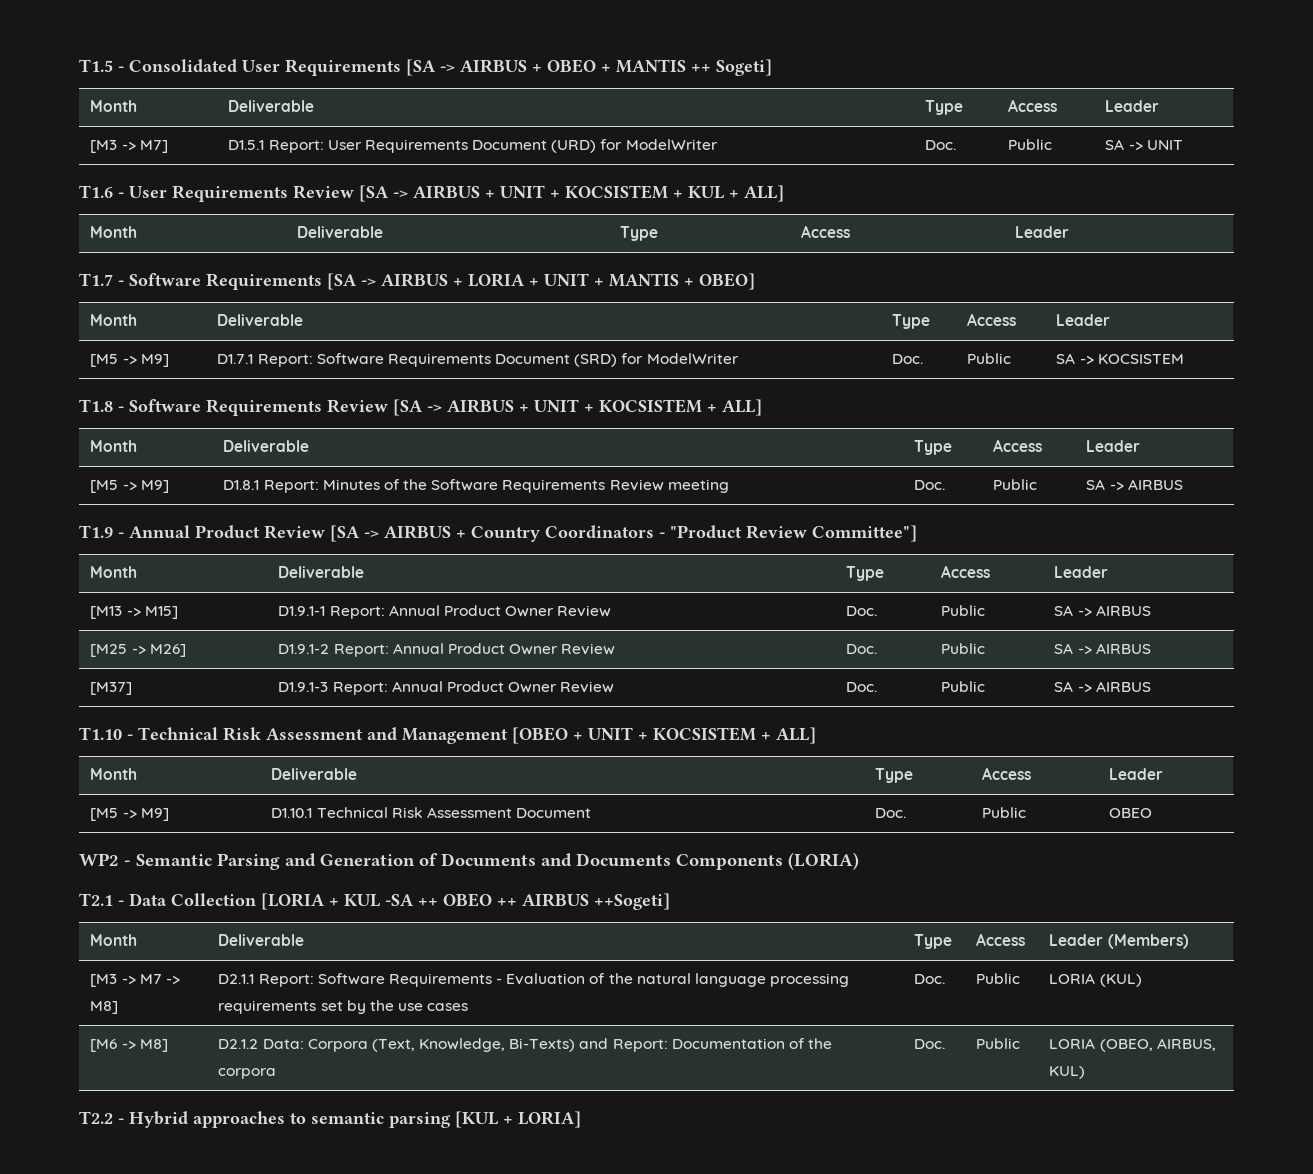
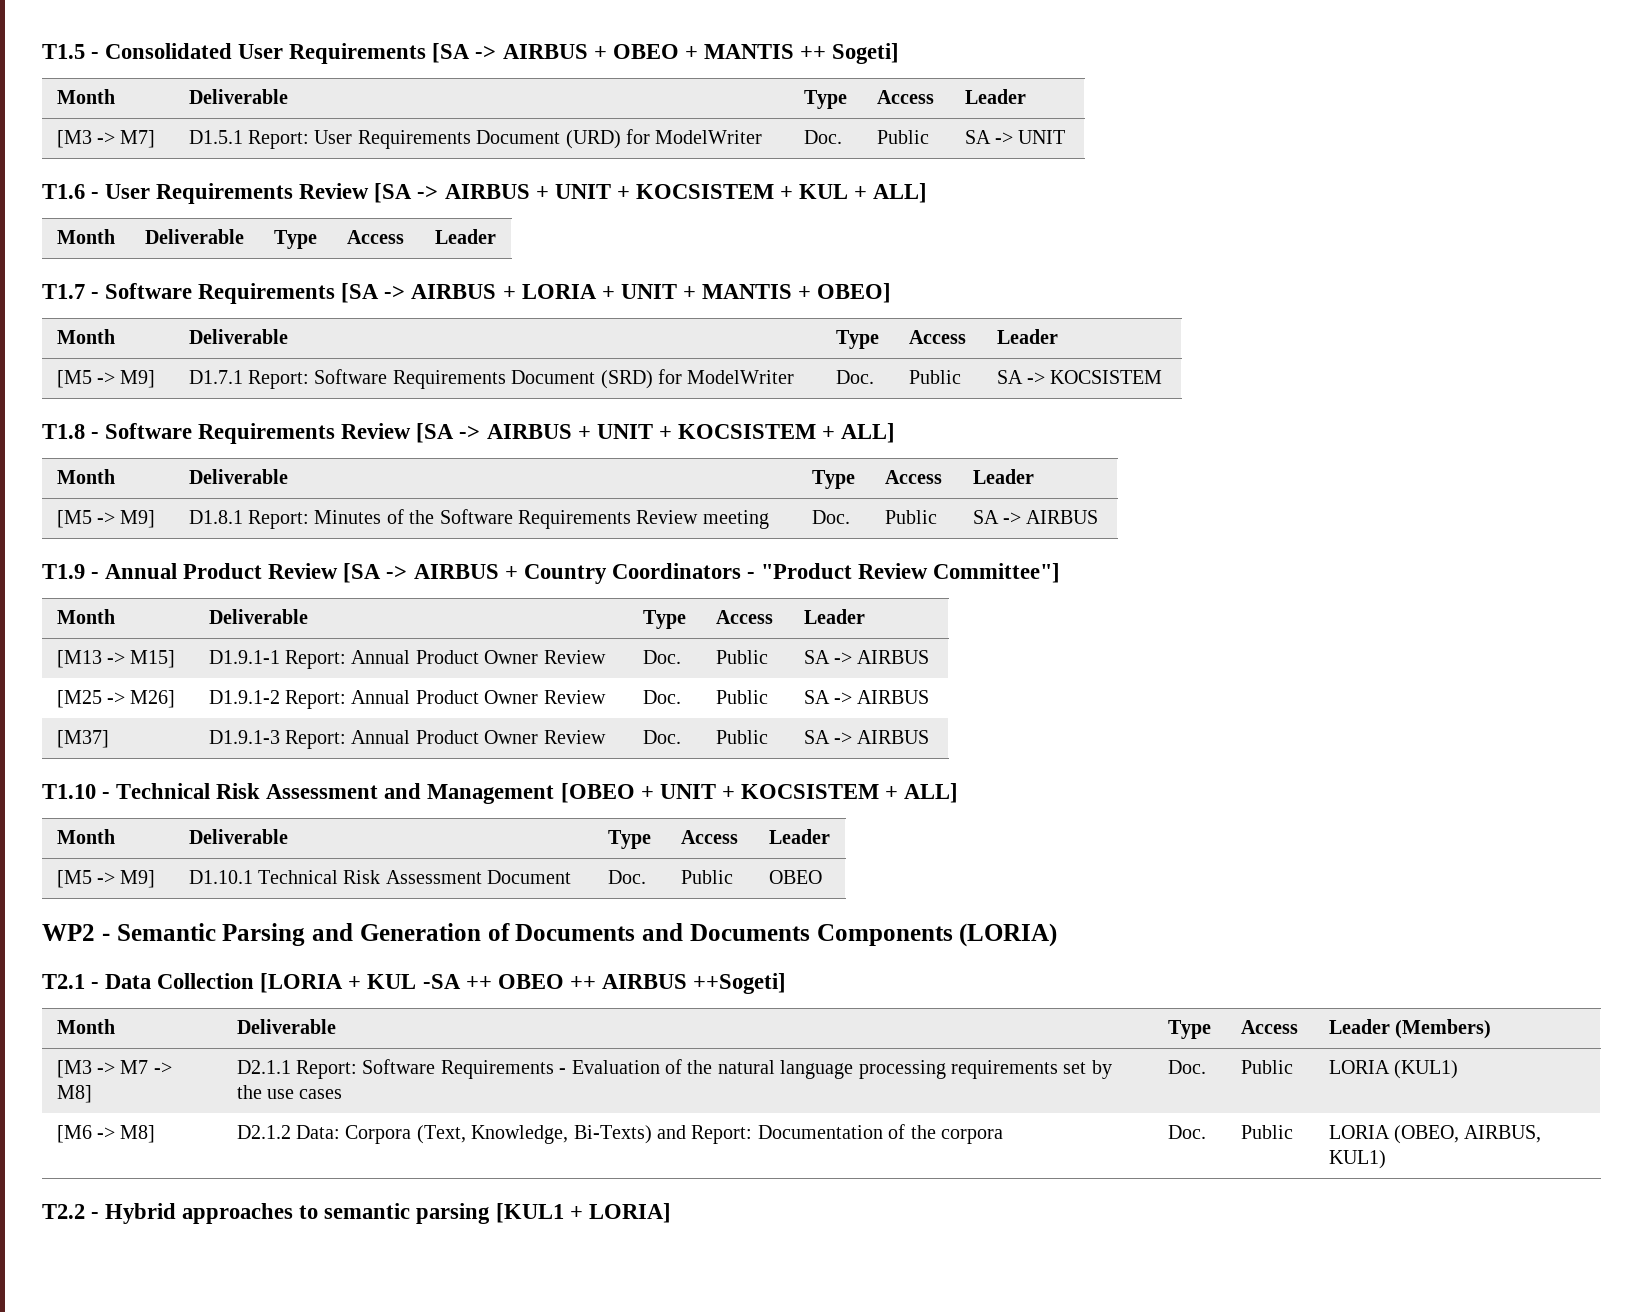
- [M3 -> M7 -> M8] | D2.1.1 Report: Software Requirements - Evaluation of the natural language processing requirements set by the use cases | Doc. | Public | LORIA (KUL)
+ [M3 -> M7 -> M8] | D2.1.1 Report: Software Requirements - Evaluation of the natural language processing requirements set by the use cases | Doc. | Public | LORIA (KUL1)
- [M6 -> M8] | D2.1.2 Data: Corpora (Text, Knowledge, Bi-Texts) and Report: Documentation of the corpora | Doc. | Public | LORIA (OBEO, AIRBUS, KUL)
+ [M6 -> M8] | D2.1.2 Data: Corpora (Text, Knowledge, Bi-Texts) and Report: Documentation of the corpora | Doc. | Public | LORIA (OBEO, AIRBUS, KUL1)
- T2.2 - Hybrid approaches to semantic parsing [KUL + LORIA]
+ T2.2 - Hybrid approaches to semantic parsing [KUL1 + LORIA]

